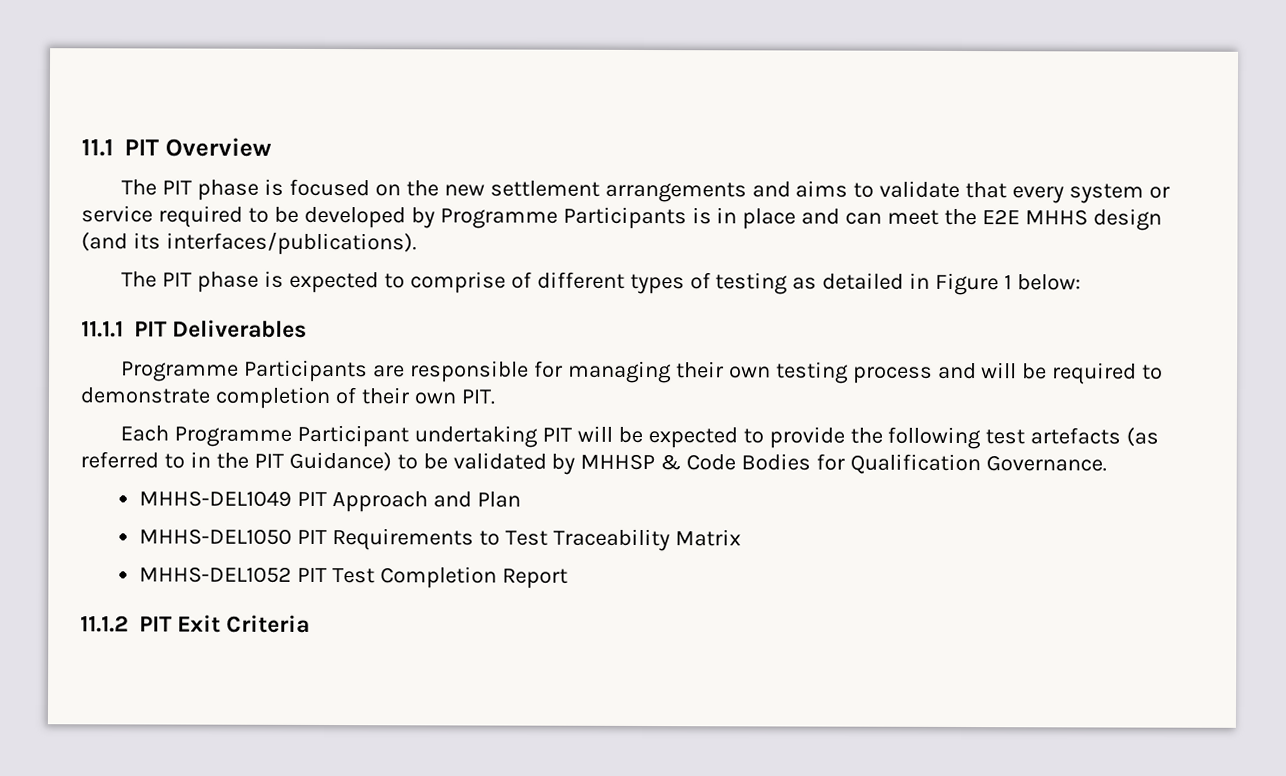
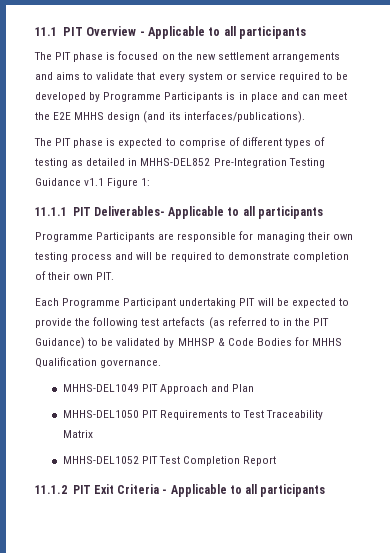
- 11.1 PIT Overview
+ 11.1 PIT Overview - Applicable to all participants
- The PIT phase is expected to comprise of different types of testing as detailed in Figure 1 below:
- 11.1.1 PIT Deliverables
+ The PIT phase is expected to comprise of different types of testing as detailed in MHHS-DEL852 Pre-Integration Testing Guidance v1.1 Figure 1:
+ 11.1.1 PIT Deliverables- Applicable to all participants
- Each Programme Participant undertaking PIT will be expected to provide the following test artefacts (as referred to in the PIT Guidance) to be validated by MHHSP & Code Bodies for Qualification Governance.
+ Each Programme Participant undertaking PIT will be expected to provide the following test artefacts (as referred to in the PIT Guidance) to be validated by MHHSP & Code Bodies for MHHS Qualification governance.
- 11.1.2 PIT Exit Criteria
+ 11.1.2 PIT Exit Criteria - Applicable to all participants

